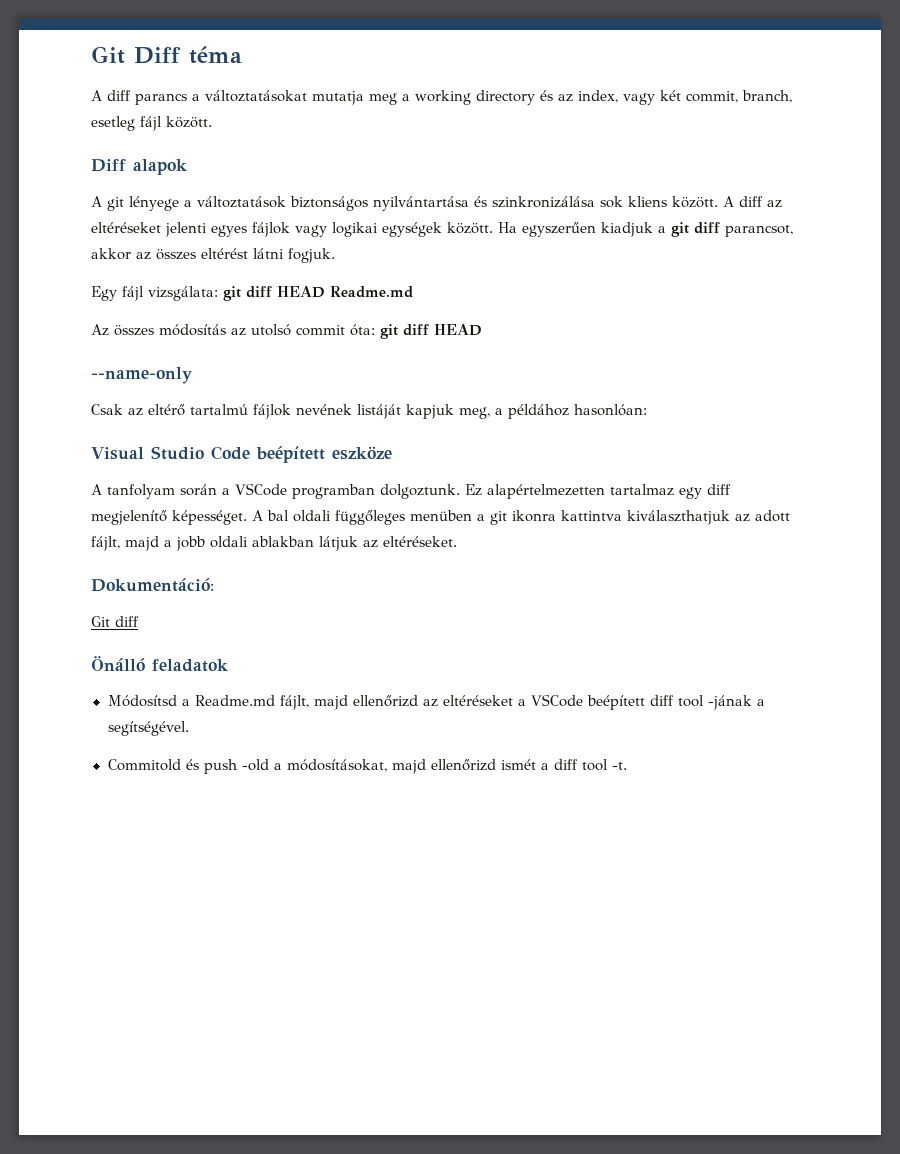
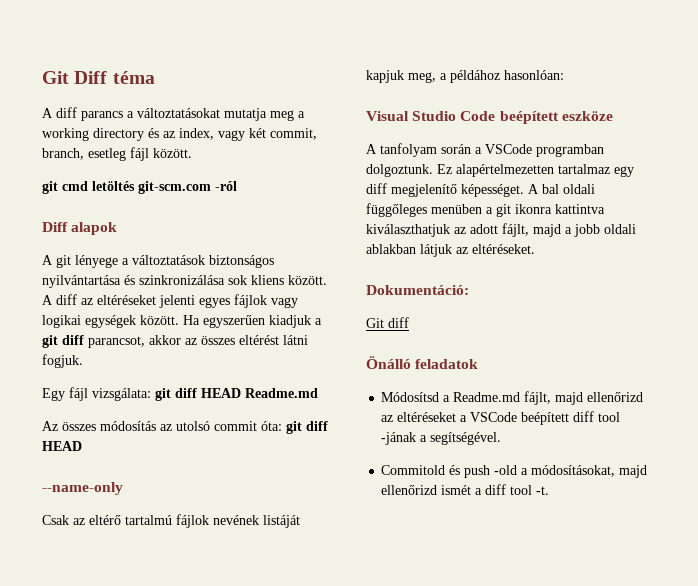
+ git cmd letöltés git-scm.com -ról

